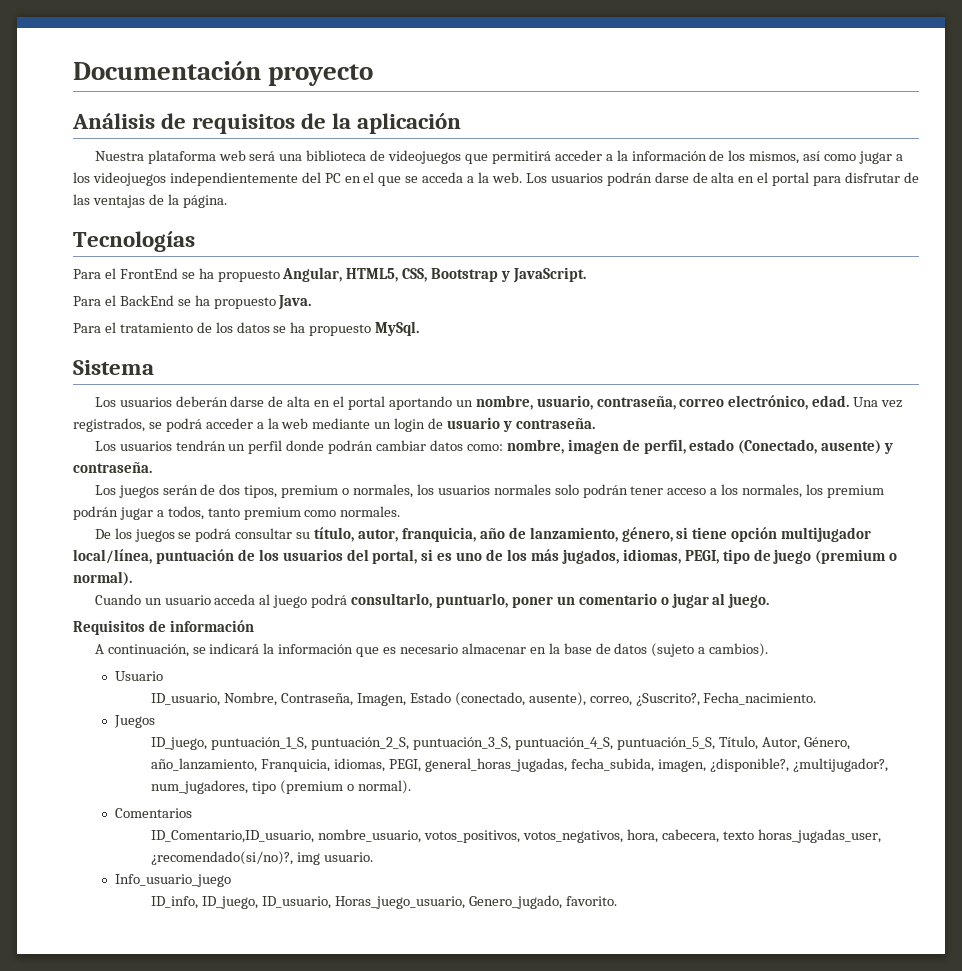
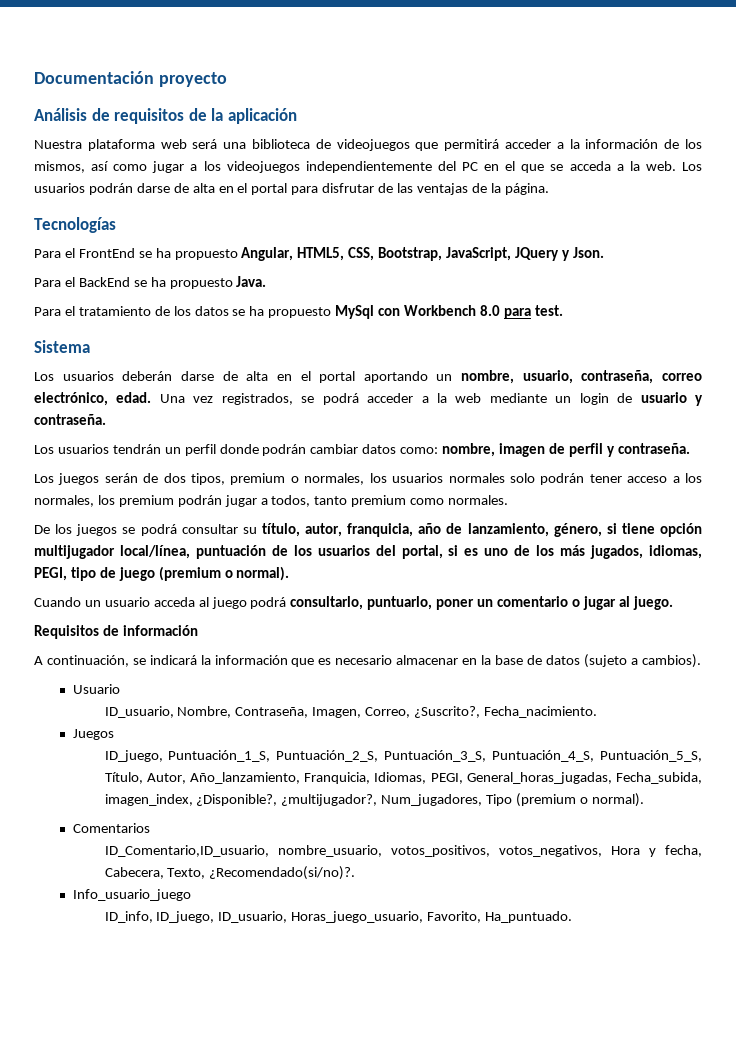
- Para el FrontEnd se ha propuesto Angular, HTML5, CSS, Bootstrap y JavaScript.
+ Para el FrontEnd se ha propuesto Angular, HTML5, CSS, Bootstrap, JavaScript, JQuery y Json.
- Para el tratamiento de los datos se ha propuesto MySql.
+ Para el tratamiento de los datos se ha propuesto MySql con Workbench 8.0 para test.
- Los usuarios tendrán un perfil donde podrán cambiar datos como: nombre, imagen de perfil, estado (Conectado, ausente) y contraseña.
+ Los usuarios tendrán un perfil donde podrán cambiar datos como: nombre, imagen de perfil y contraseña.
- ID_usuario, Nombre, Contraseña, Imagen, Estado (conectado, ausente), correo, ¿Suscrito?, Fecha_nacimiento.
+ ID_usuario, Nombre, Contraseña, Imagen, Correo, ¿Suscrito?, Fecha_nacimiento.
- ID_juego, puntuación_1_S, puntuación_2_S, puntuación_3_S, puntuación_4_S, puntuación_5_S, Título, Autor, Género, año_lanzamiento, Franquicia, idiomas, PEGI, general_horas_jugadas, fecha_subida, imagen, ¿disponible?, ¿multijugador?, num_jugadores, tipo (premium o normal).
+ ID_juego, Puntuación_1_S, Puntuación_2_S, Puntuación_3_S, Puntuación_4_S, Puntuación_5_S, Título, Autor, Año_lanzamiento, Franquicia, Idiomas, PEGI, General_horas_jugadas, Fecha_subida, imagen_index, ¿Disponible?, ¿multijugador?, Num_jugadores, Tipo (premium o normal).
- ID_Comentario,ID_usuario, nombre_usuario, votos_positivos, votos_negativos, hora, cabecera, texto horas_jugadas_user, ¿recomendado(si/no)?, img usuario.
+ ID_Comentario,ID_usuario, nombre_usuario, votos_positivos, votos_negativos, Hora y fecha, Cabecera, Texto, ¿Recomendado(si/no)?.
- ID_info, ID_juego, ID_usuario, Horas_juego_usuario, Genero_jugado, favorito.
+ ID_info, ID_juego, ID_usuario, Horas_juego_usuario, Favorito, Ha_puntuado.

